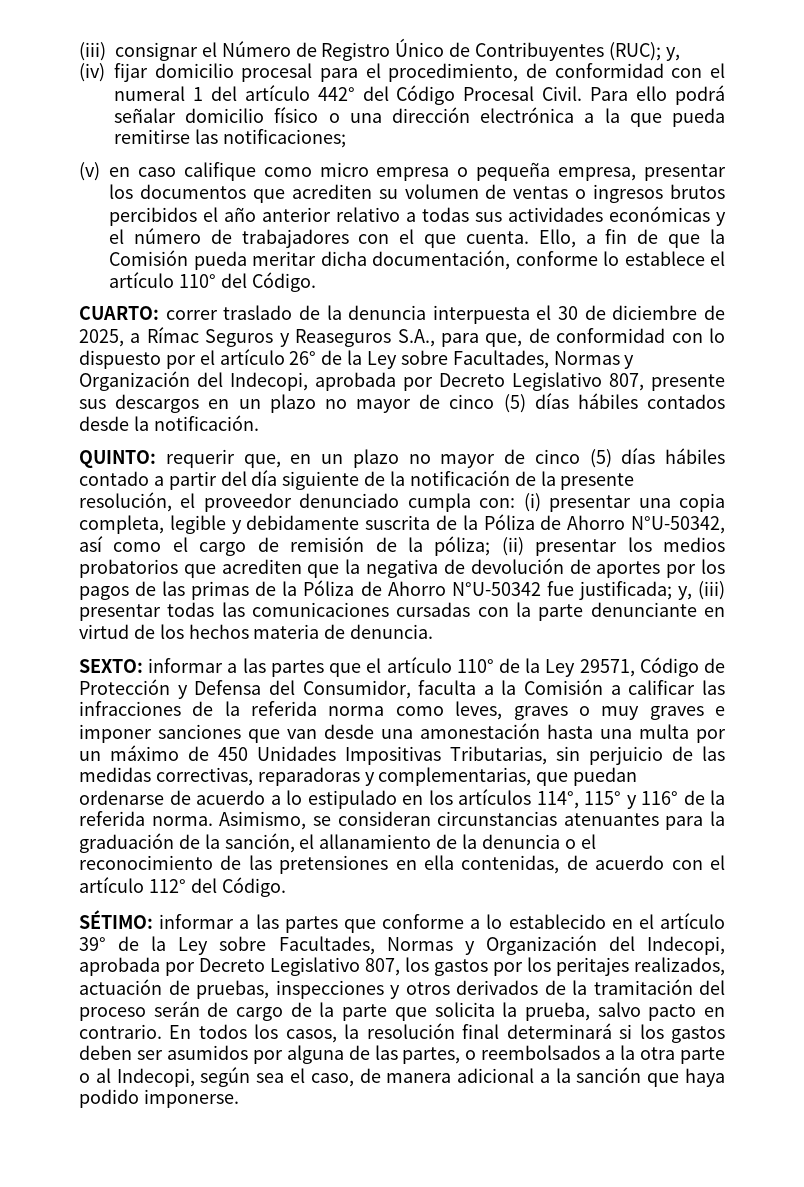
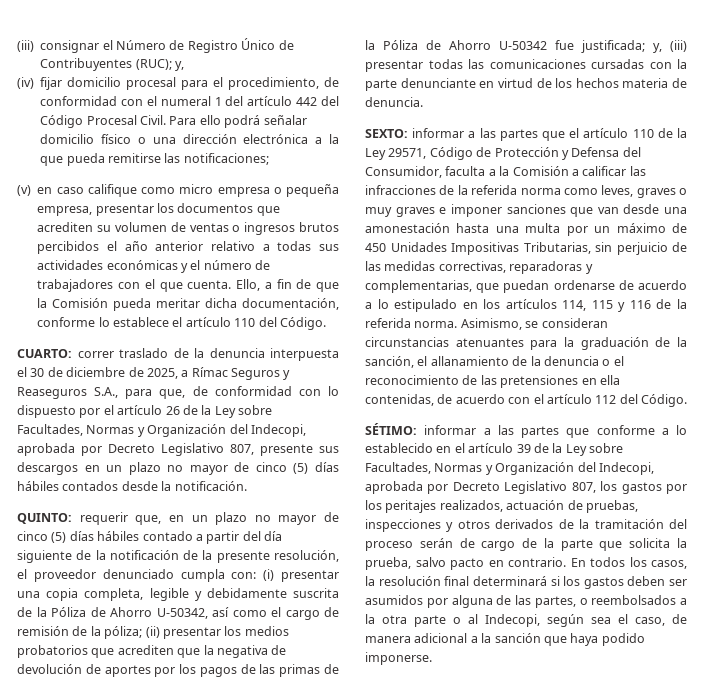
- (iv) fijar domicilio procesal para el procedimiento, de conformidad con el numeral 1 del artículo 442° del Código Procesal Civil.
+ (iv) fijar domicilio procesal para el procedimiento, de conformidad con el numeral 1 del artículo 442 del Código Procesal Civil.
- Ello, a fin de que la Comisión pueda meritar dicha documentación, conforme lo establece el artículo 110° del Código.
+ Ello, a fin de que la Comisión pueda meritar dicha documentación, conforme lo establece el artículo 110 del Código.
- correr traslado de la denuncia interpuesta el 30 de diciembre de 2025, a Rímac Seguros y Reaseguros S.A., para que, de conformidad con lo dispuesto por el artículo 26° de la Ley sobre Facultades, Normas y Organización del Indecopi, aprobada por Decreto Legislativo 807, presente sus descargos en un plazo no mayor de cinco (5) días hábiles contados desde la notificación.
+ correr traslado de la denuncia interpuesta el 30 de diciembre de 2025, a Rímac Seguros y Reaseguros S.A., para que, de conformidad con lo dispuesto por el artículo 26 de la Ley sobre Facultades, Normas y Organización del Indecopi, aprobada por Decreto Legislativo 807, presente sus descargos en un plazo no mayor de cinco (5) días hábiles contados desde la notificación.
- (i) presentar una copia completa, legible y debidamente suscrita de la Póliza de Ahorro N°U-50342, así como el cargo de remisión de la póliza;
+ (i) presentar una copia completa, legible y debidamente suscrita de la Póliza de Ahorro U-50342, así como el cargo de remisión de la póliza;
- (ii) presentar los medios probatorios que acrediten que la negativa de devolución de aportes por los pagos de las primas de la Póliza de Ahorro N°U-50342 fue justificada;
+ (ii) presentar los medios probatorios que acrediten que la negativa de devolución de aportes por los pagos de las primas de la Póliza de Ahorro U-50342 fue justificada;
- informar a las partes que el artículo 110° de la Ley 29571, Código de Protección y Defensa del Consumidor, faculta a la Comisión a calificar las infracciones de la referida norma como leves, graves o muy graves e imponer sanciones que van desde una amonestación hasta una multa por un máximo de 450 Unidades Impositivas Tributarias, sin perjuicio de las medidas correctivas, reparadoras y complementarias, que puedan ordenarse de acuerdo a lo estipulado en los artículos 114°, 115° y 116° de la referida norma.
+ informar a las partes que el artículo 110 de la Ley 29571, Código de Protección y Defensa del Consumidor, faculta a la Comisión a calificar las infracciones de la referida norma como leves, graves o muy graves e imponer sanciones que van desde una amonestación hasta una multa por un máximo de 450 Unidades Impositivas Tributarias, sin perjuicio de las medidas correctivas, reparadoras y complementarias, que puedan ordenarse de acuerdo a lo estipulado en los artículos 114, 115 y 116 de la referida norma.
- Asimismo, se consideran circunstancias atenuantes para la graduación de la sanción, el allanamiento de la denuncia o el reconocimiento de las pretensiones en ella contenidas, de acuerdo con el artículo 112° del Código.
+ Asimismo, se consideran circunstancias atenuantes para la graduación de la sanción, el allanamiento de la denuncia o el reconocimiento de las pretensiones en ella contenidas, de acuerdo con el artículo 112 del Código.
- SÉTIMO: informar a las partes que conforme a lo establecido en el artículo 39° de la Ley sobre Facultades, Normas y Organización del Indecopi, aprobada por Decreto Legislativo 807, los gastos por los peritajes realizados, actuación de pruebas, inspecciones y otros derivados de la tramitación del proceso serán de cargo de la parte que solicita la prueba, salvo pacto en contrario.
+ SÉTIMO: informar a las partes que conforme a lo establecido en el artículo 39 de la Ley sobre Facultades, Normas y Organización del Indecopi, aprobada por Decreto Legislativo 807, los gastos por los peritajes realizados, actuación de pruebas, inspecciones y otros derivados de la tramitación del proceso serán de cargo de la parte que solicita la prueba, salvo pacto en contrario.

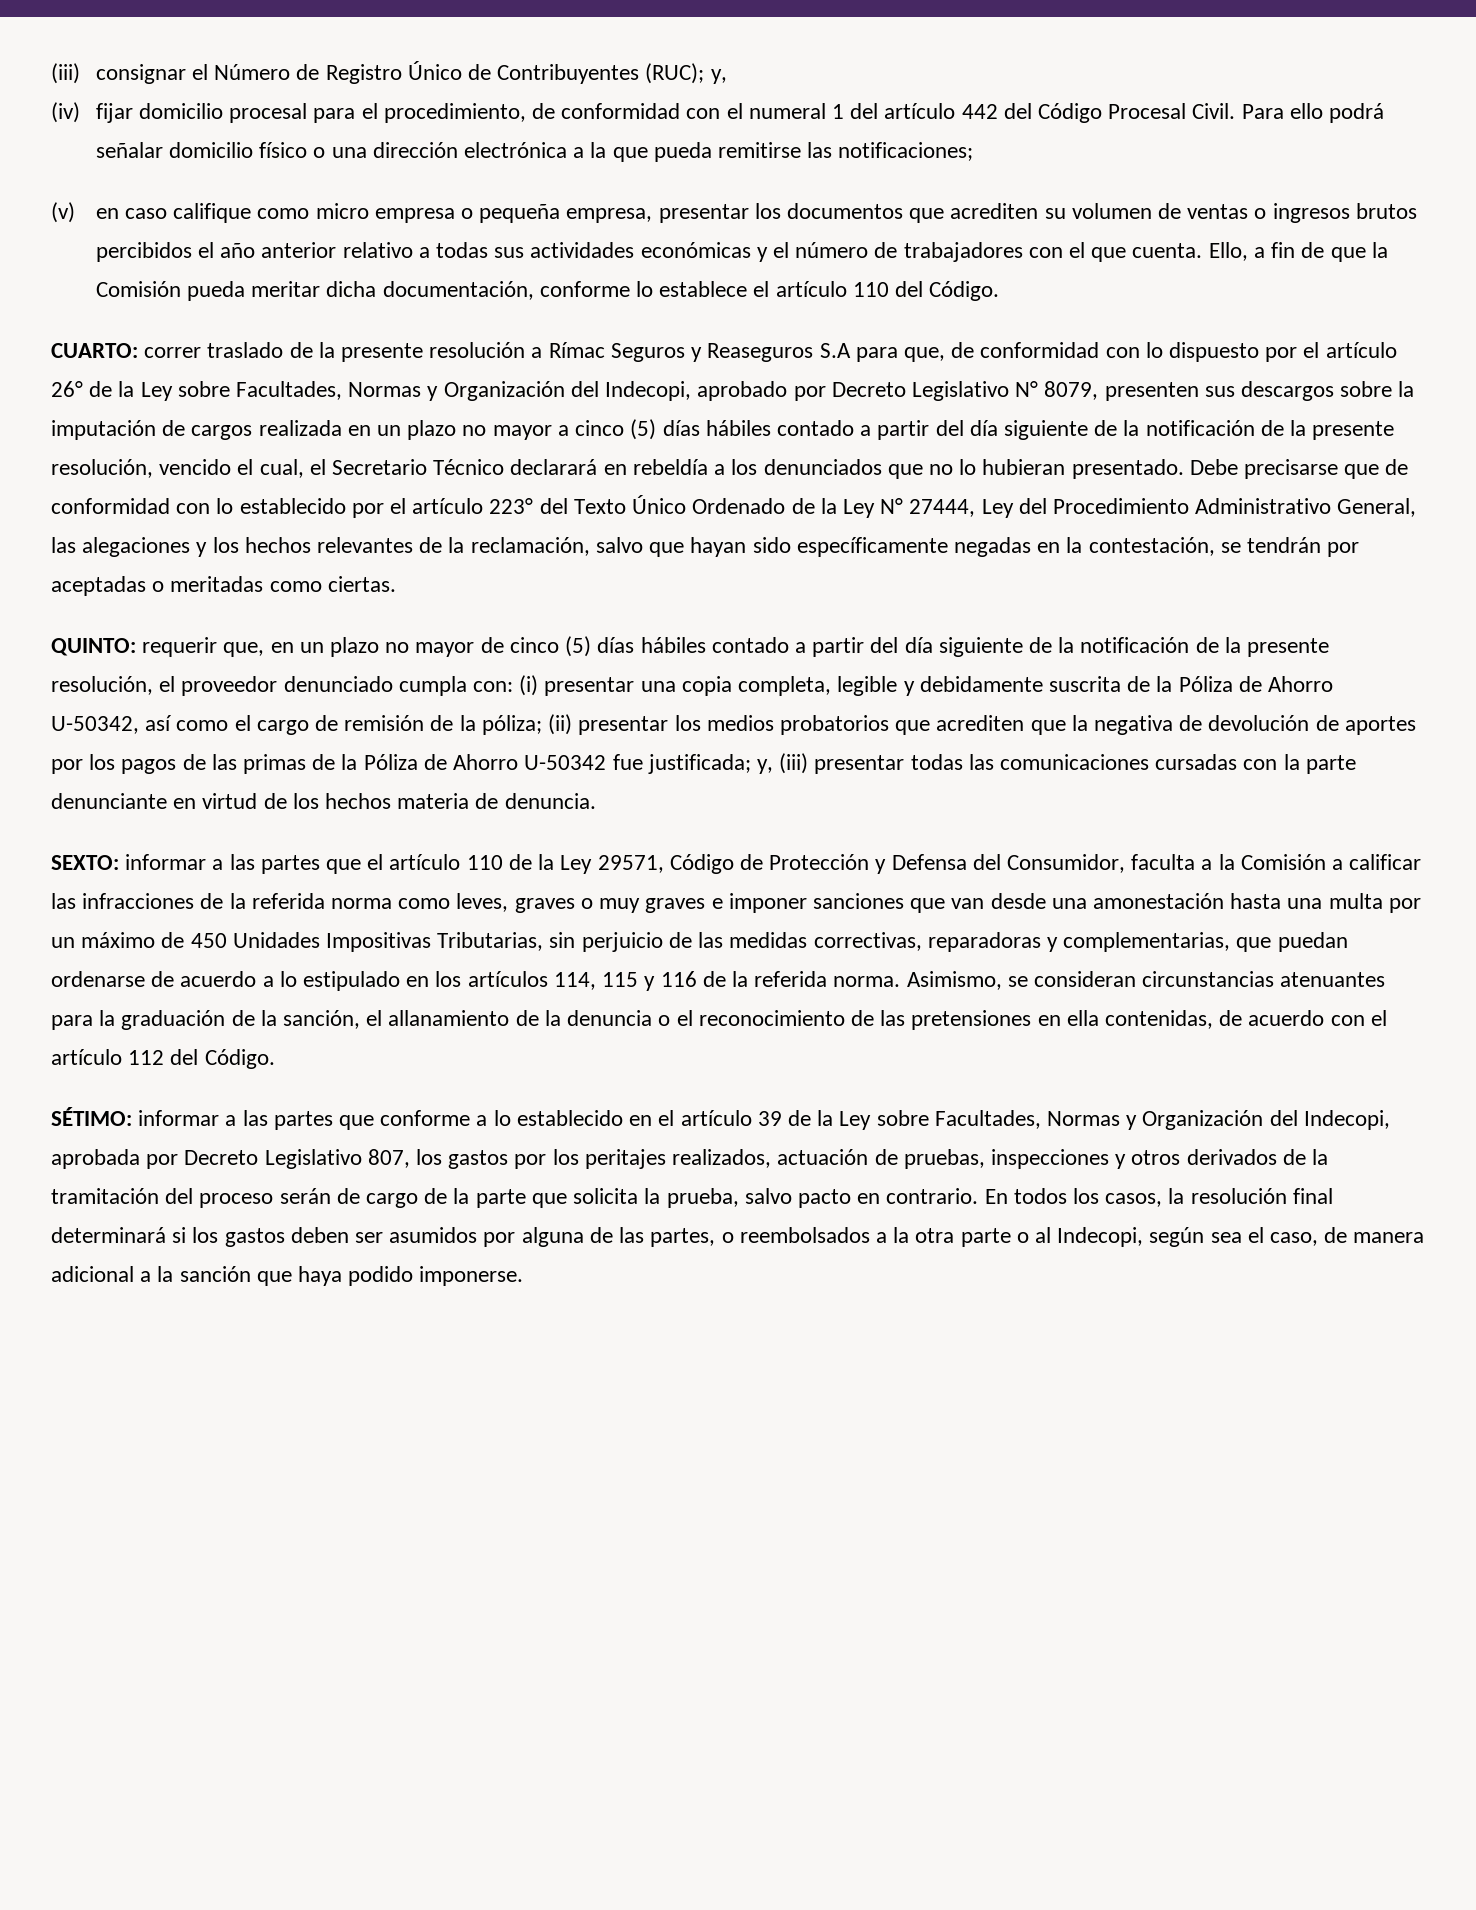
- CUARTO: correr traslado de la denuncia interpuesta el 30 de diciembre de 2025, a Rímac Seguros y Reaseguros S.A., para que, de conformidad con lo dispuesto por el artículo 26 de la Ley sobre Facultades, Normas y Organización del Indecopi, aprobada por Decreto Legislativo 807, presente sus descargos en un plazo no mayor de cinco (5) días hábiles contados desde la notificación.
+ CUARTO: correr traslado de la presente resolución a Rímac Seguros y Reaseguros S.A para que, de conformidad con lo dispuesto por el artículo 26° de la Ley sobre Facultades, Normas y Organización del Indecopi, aprobado por Decreto Legislativo N° 8079, presenten sus descargos sobre la imputación de cargos realizada en un plazo no mayor a cinco (5) días hábiles contado a partir del día siguiente de la notificación de la presente resolución, vencido el cual, el Secretario Técnico declarará en rebeldía a los denunciados que no lo hubieran presentado. Debe precisarse que de conformidad con lo establecido por el artículo 223° del Texto Único Ordenado de la Ley N° 27444, Ley del Procedimiento Administrativo General, las alegaciones y los hechos relevantes de la reclamación, salvo que hayan sido específicamente negadas en la contestación, se tendrán por aceptadas o meritadas como ciertas.

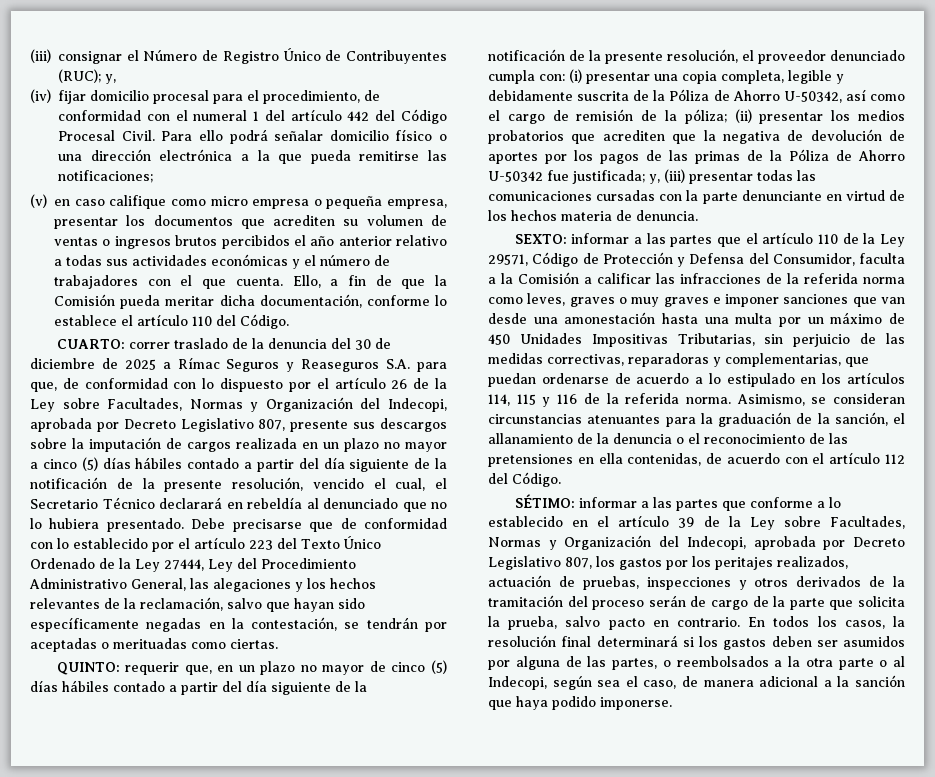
- correr traslado de la presente resolución a Rímac Seguros y Reaseguros S.A para que, de conformidad con lo dispuesto por el artículo 26° de la Ley sobre Facultades, Normas y Organización del Indecopi, aprobado por Decreto Legislativo N° 8079, presenten sus descargos sobre la imputación de cargos realizada en un plazo no mayor a cinco (5) días hábiles contado a partir del día siguiente de la notificación de la presente resolución, vencido el cual, el Secretario Técnico declarará en rebeldía a los denunciados que no lo hubieran presentado.
+ correr traslado de la denuncia del 30 de diciembre de 2025 a Rímac Seguros y Reaseguros S.A. para que, de conformidad con lo dispuesto por el artículo 26 de la Ley sobre Facultades, Normas y Organización del Indecopi, aprobada por Decreto Legislativo 807, presente sus descargos sobre la imputación de cargos realizada en un plazo no mayor a cinco (5) días hábiles contado a partir del día siguiente de la notificación de la presente resolución, vencido el cual, el Secretario Técnico declarará en rebeldía al denunciado que no lo hubiera presentado.
- Debe precisarse que de conformidad con lo establecido por el artículo 223° del Texto Único Ordenado de la Ley N° 27444, Ley del Procedimiento Administrativo General, las alegaciones y los hechos relevantes de la reclamación, salvo que hayan sido específicamente negadas en la contestación, se tendrán por aceptadas o meritadas como ciertas.
+ Debe precisarse que de conformidad con lo establecido por el artículo 223 del Texto Único Ordenado de la Ley 27444, Ley del Procedimiento Administrativo General, las alegaciones y los hechos relevantes de la reclamación, salvo que hayan sido específicamente negadas en la contestación, se tendrán por aceptadas o merituadas como ciertas.

